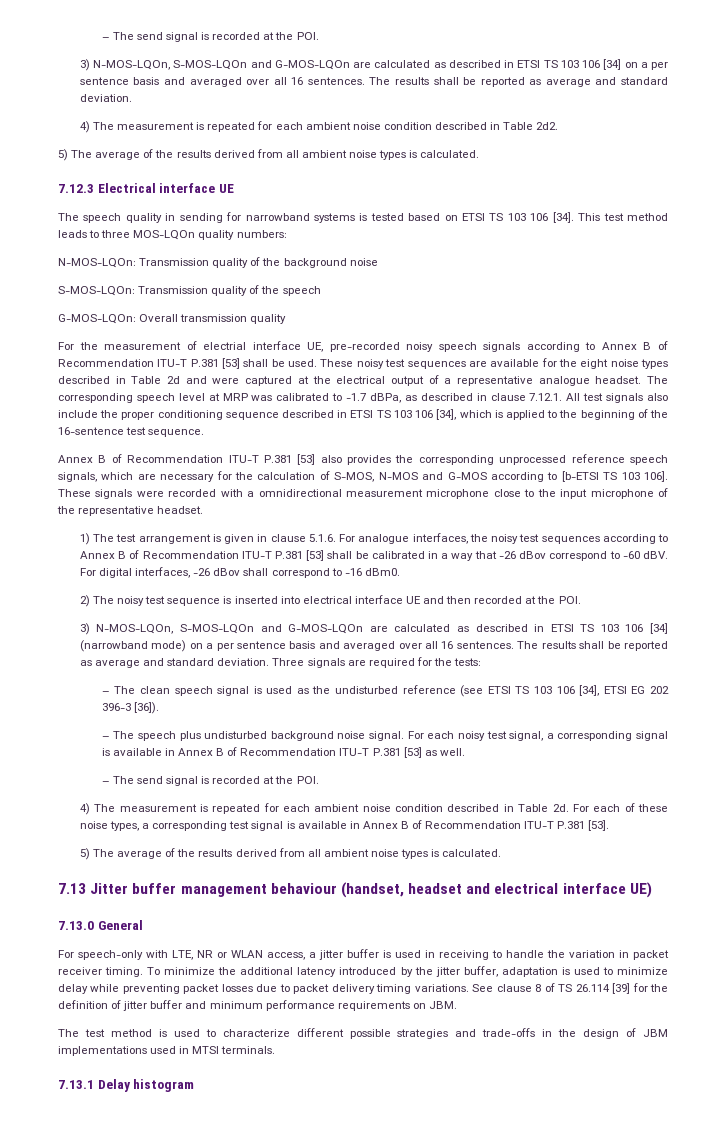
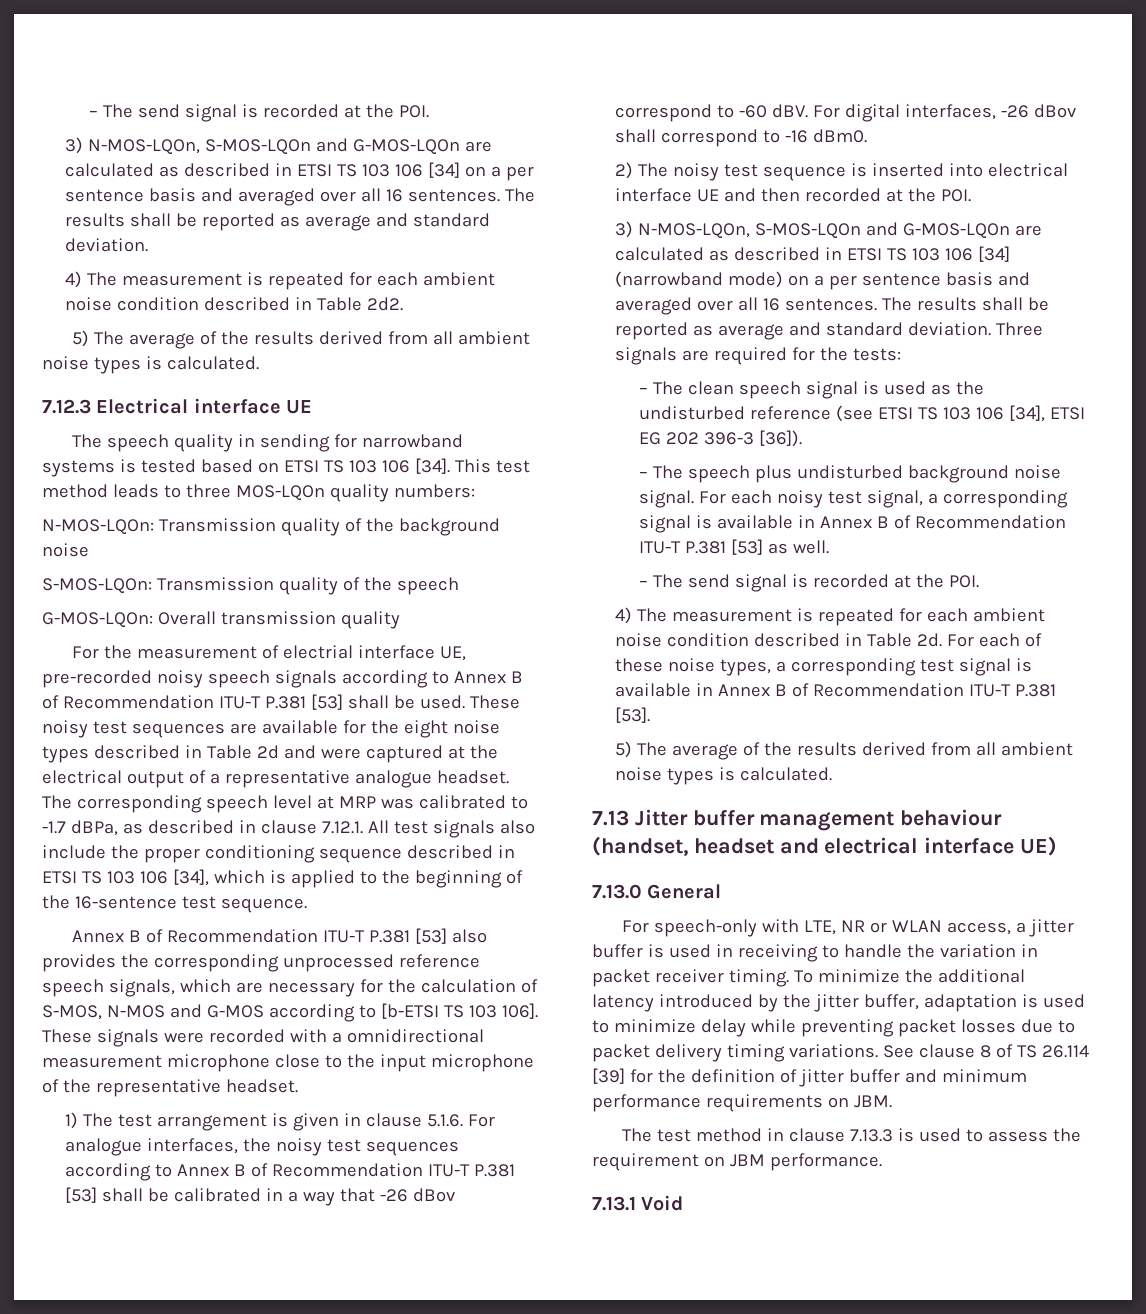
- The test method is used to characterize different possible strategies and trade-offs in the design of JBM implementations used in MTSI terminals.
+ The test method in clause 7.13.3 is used to assess the requirement on JBM performance.
- 7.13.1 Delay histogram
+ 7.13.1 Void

